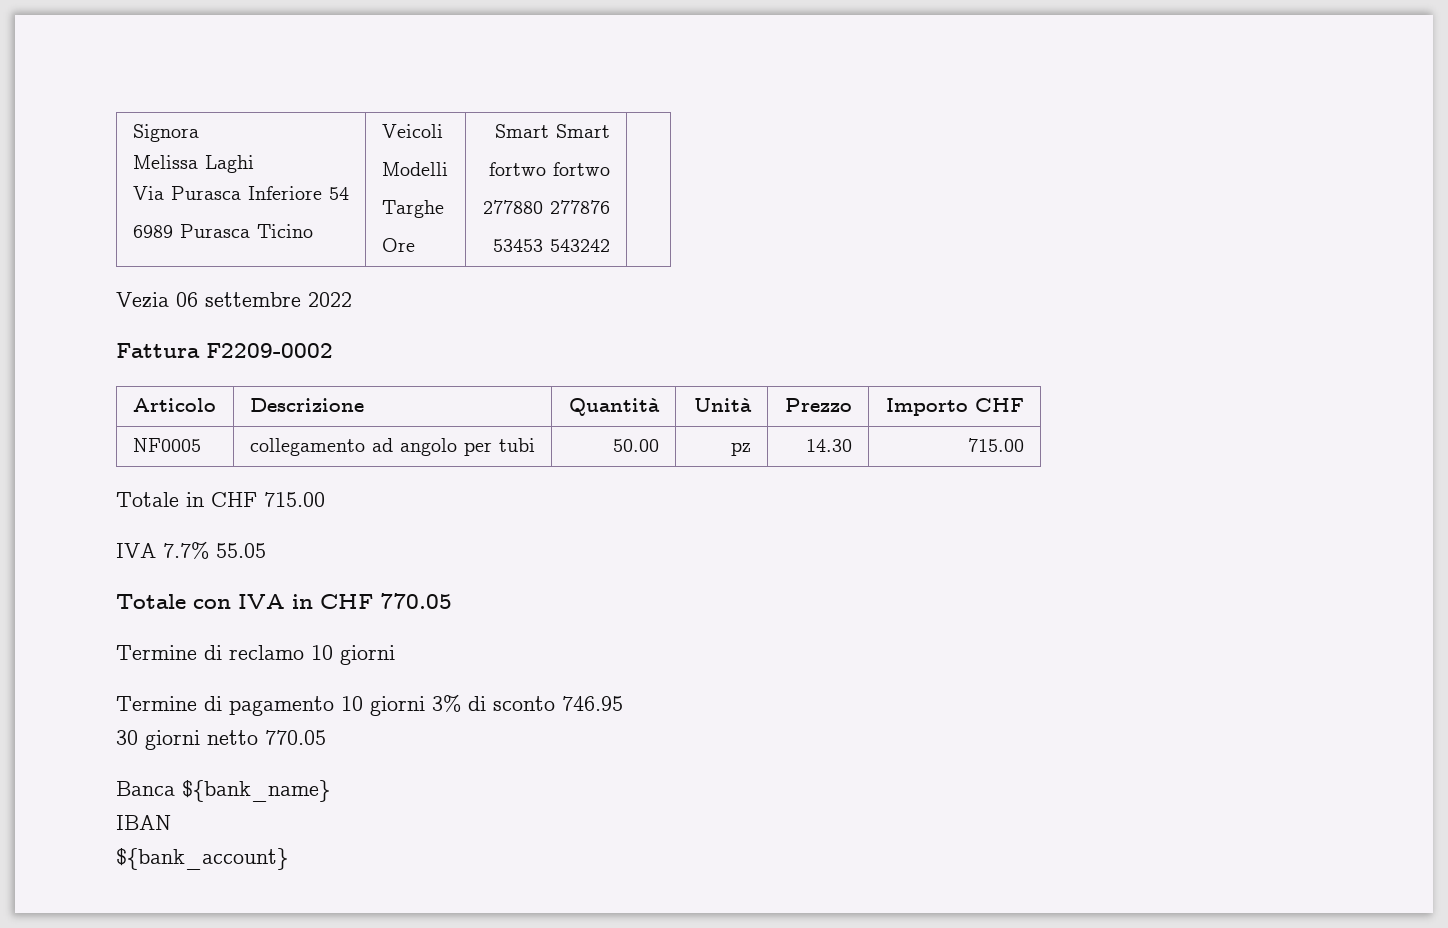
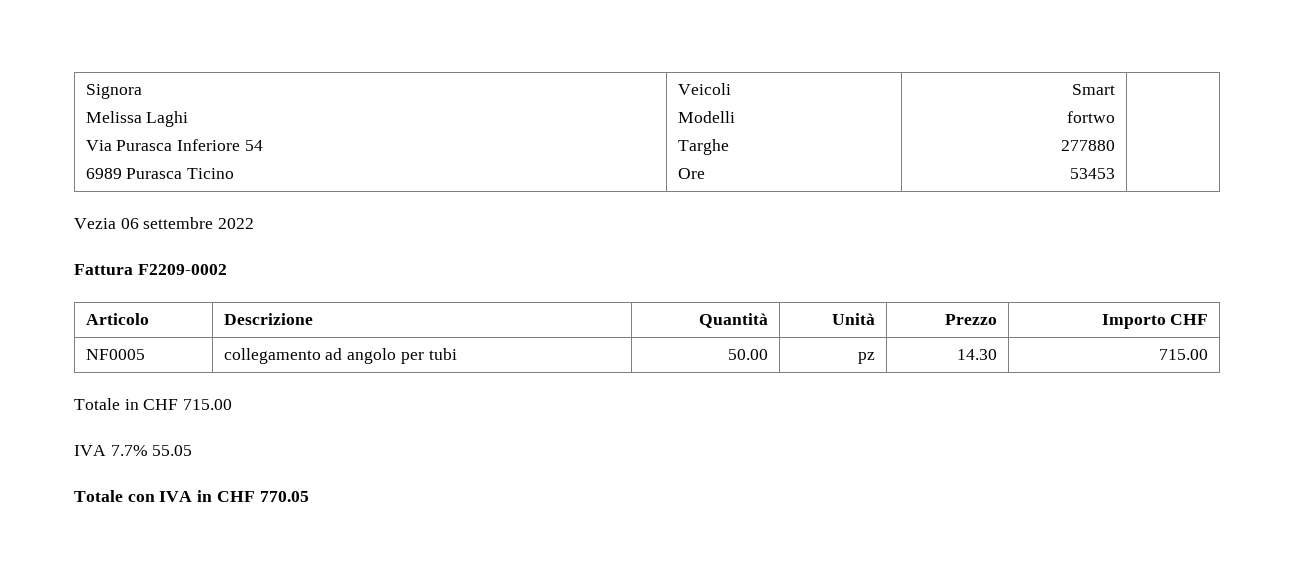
  Signora
  Melissa Laghi
  Via Purasca Inferiore 54
  6989 Purasca Ticino | Veicoli
  Modelli
  Targhe
- Ore | Smart Smart
- fortwo fortwo
- 277880 277876
- 53453 543242 |
+ Ore | Smart
+ fortwo
+ 277880
+ 53453 |
- Termine di reclamo 10 giorni
- Termine di pagamento 10 giorni 3% di sconto 746.95
- 30 giorni netto 770.05
- Banca ${bank_name}
- IBAN
- ${bank_account}

